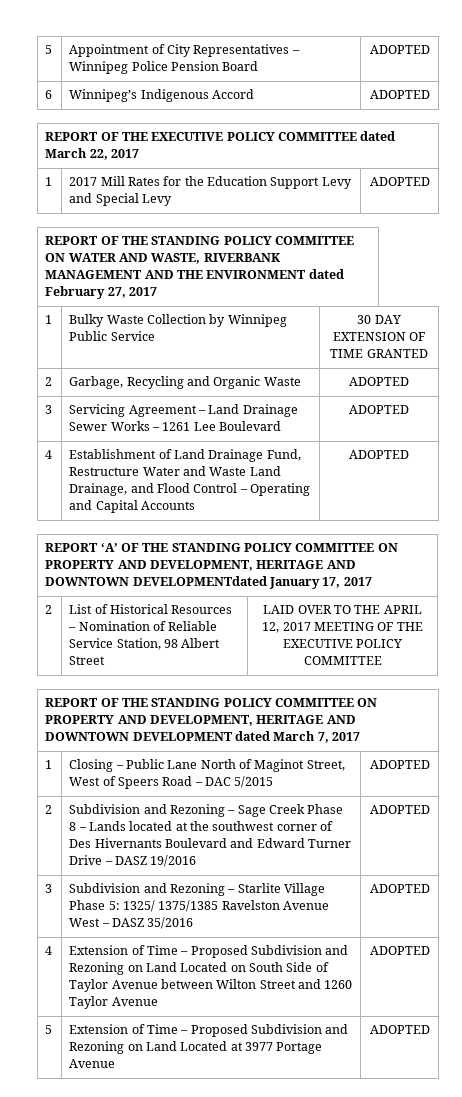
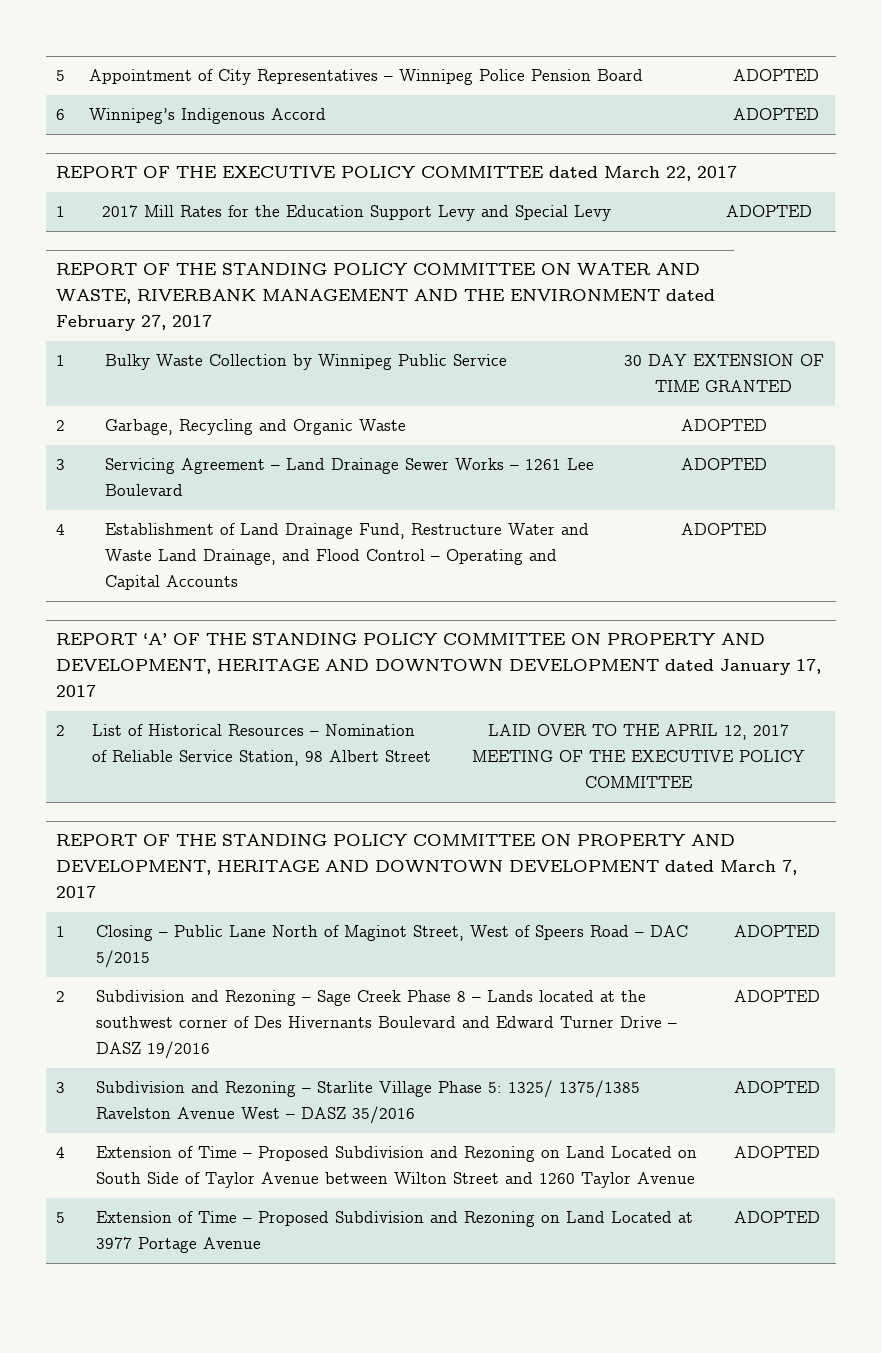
- REPORT ‘A’ OF THE STANDING POLICY COMMITTEE ON PROPERTY AND DEVELOPMENT, HERITAGE AND DOWNTOWN DEVELOPMENTdated January 17, 2017
+ REPORT ‘A’ OF THE STANDING POLICY COMMITTEE ON PROPERTY AND DEVELOPMENT, HERITAGE AND DOWNTOWN DEVELOPMENT dated January 17, 2017

